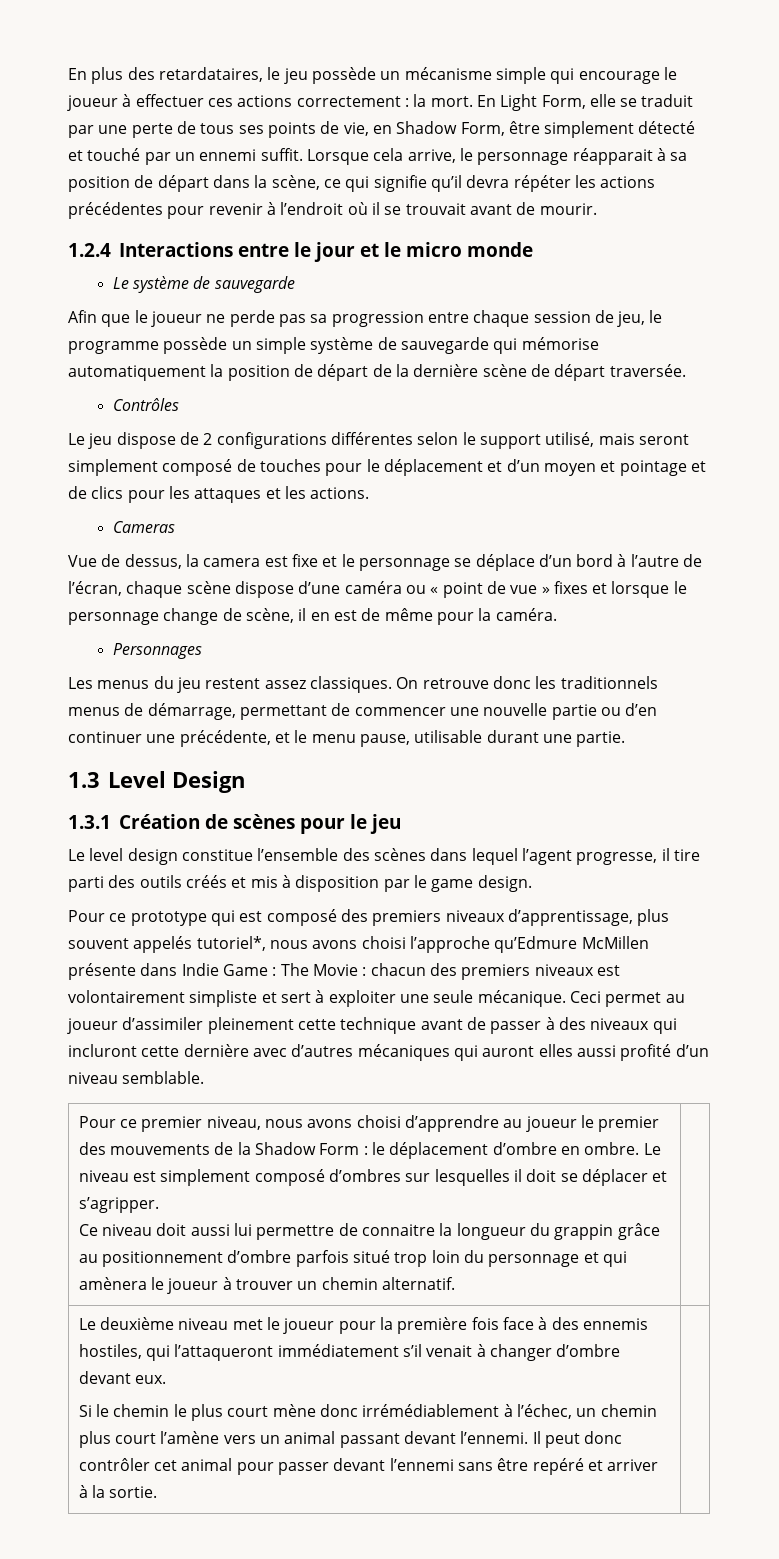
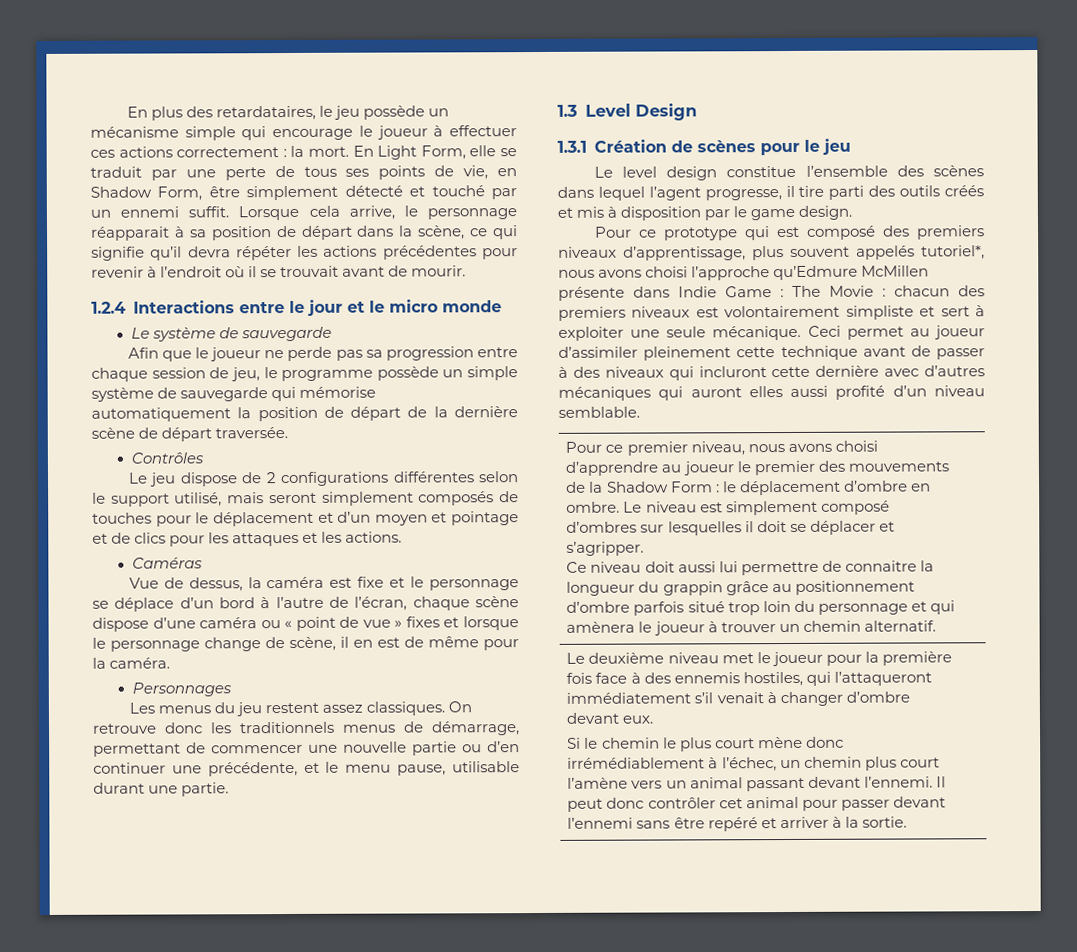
- Le jeu dispose de 2 configurations différentes selon le support utilisé, mais seront simplement composé de touches pour le déplacement et d’un moyen et pointage et de clics pour les attaques et les actions.
+ Le jeu dispose de 2 configurations différentes selon le support utilisé, mais seront simplement composés de touches pour le déplacement et d’un moyen et pointage et de clics pour les attaques et les actions.
- Cameras
+ Caméras
- Vue de dessus, la camera est fixe et le personnage se déplace d’un bord à l’autre de l’écran, chaque scène dispose d’une caméra ou « point de vue » fixes et lorsque le personnage change de scène, il en est de même pour la caméra.
+ Vue de dessus, la caméra est fixe et le personnage se déplace d’un bord à l’autre de l’écran, chaque scène dispose d’une caméra ou « point de vue » fixes et lorsque le personnage change de scène, il en est de même pour la caméra.

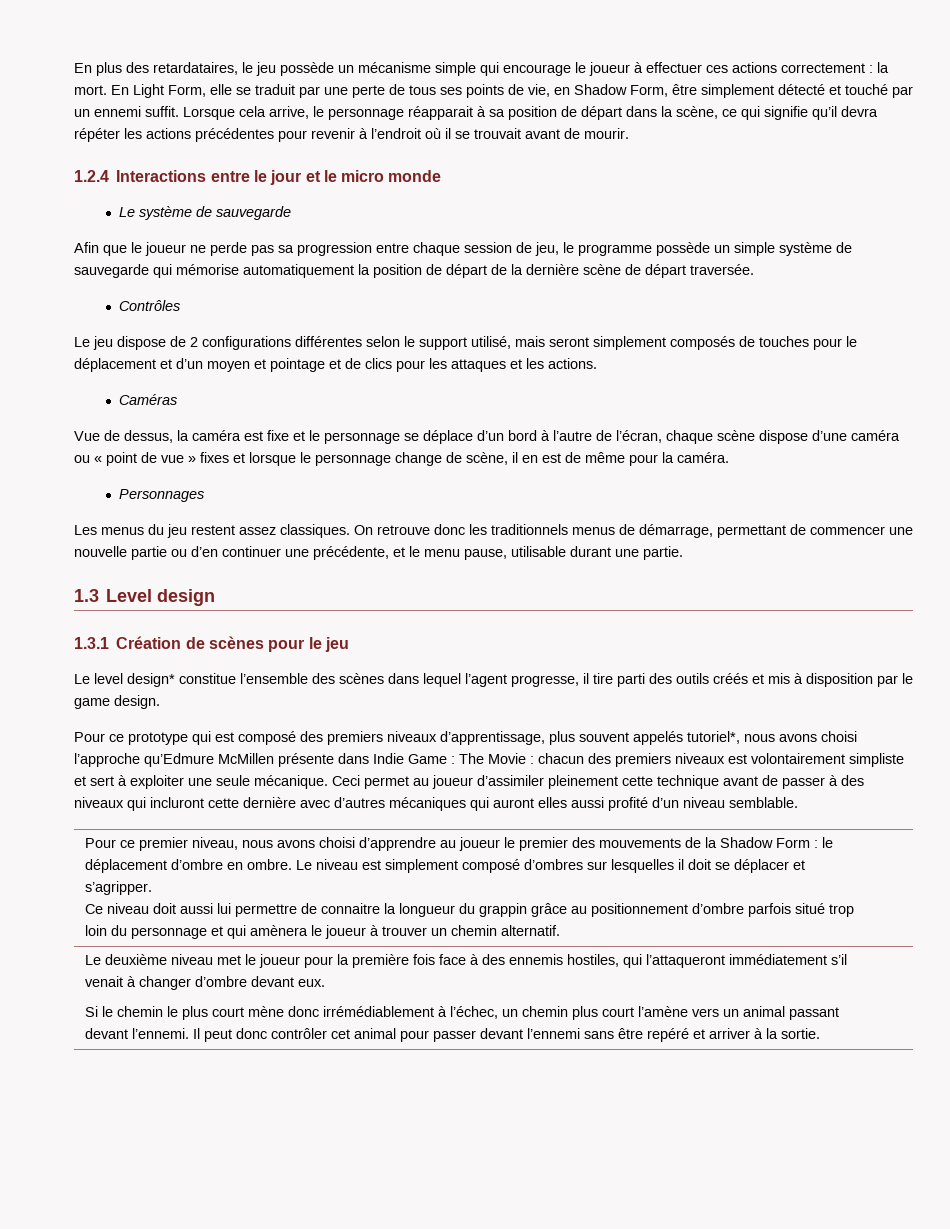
- 1.3 Level Design
+ 1.3 Level design
- Le level design constitue l’ensemble des scènes dans lequel l’agent progresse, il tire parti des outils créés et mis à disposition par le game design.
+ Le level design* constitue l’ensemble des scènes dans lequel l’agent progresse, il tire parti des outils créés et mis à disposition par le game design.

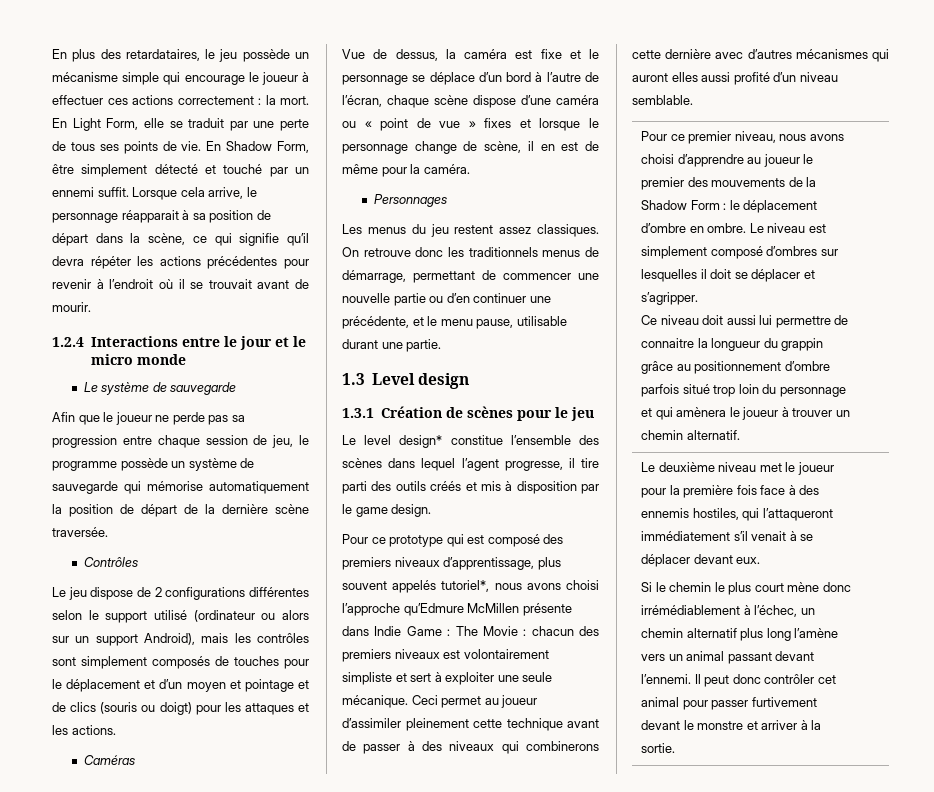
- En Light Form, elle se traduit par une perte de tous ses points de vie, en Shadow Form, être simplement détecté et touché par un ennemi suffit.
+ En Light Form, elle se traduit par une perte de tous ses points de vie. En Shadow Form, être simplement détecté et touché par un ennemi suffit.
- Afin que le joueur ne perde pas sa progression entre chaque session de jeu, le programme possède un simple système de sauvegarde qui mémorise automatiquement la position de départ de la dernière scène de départ traversée.
+ Afin que le joueur ne perde pas sa progression entre chaque session de jeu, le programme possède un système de sauvegarde qui mémorise automatiquement la position de départ de la dernière scène traversée.
- Le jeu dispose de 2 configurations différentes selon le support utilisé, mais seront simplement composés de touches pour le déplacement et d’un moyen et pointage et de clics pour les attaques et les actions.
+ Le jeu dispose de 2 configurations différentes selon le support utilisé (ordinateur ou alors sur un support Android), mais les contrôles sont simplement composés de touches pour le déplacement et d’un moyen et pointage et de clics (souris ou doigt) pour les attaques et les actions.
- Ceci permet au joueur d’assimiler pleinement cette technique avant de passer à des niveaux qui incluront cette dernière avec d’autres mécaniques qui auront elles aussi profité d’un niveau semblable.
+ Ceci permet au joueur d’assimiler pleinement cette technique avant de passer à des niveaux qui combinerons cette dernière avec d’autres mécanismes qui auront elles aussi profité d’un niveau semblable.
- Le deuxième niveau met le joueur pour la première fois face à des ennemis hostiles, qui l’attaqueront immédiatement s’il venait à changer d’ombre devant eux.
+ Le deuxième niveau met le joueur pour la première fois face à des ennemis hostiles, qui l’attaqueront immédiatement s’il venait à se déplacer devant eux.
- Si le chemin le plus court mène donc irrémédiablement à l’échec, un chemin plus court l’amène vers un animal passant devant l’ennemi.
+ Si le chemin le plus court mène donc irrémédiablement à l’échec, un chemin alternatif plus long l’amène vers un animal passant devant l’ennemi.
- Il peut donc contrôler cet animal pour passer devant l’ennemi sans être repéré et arriver à la sortie.
+ Il peut donc contrôler cet animal pour passer furtivement devant le monstre et arriver à la sortie.

